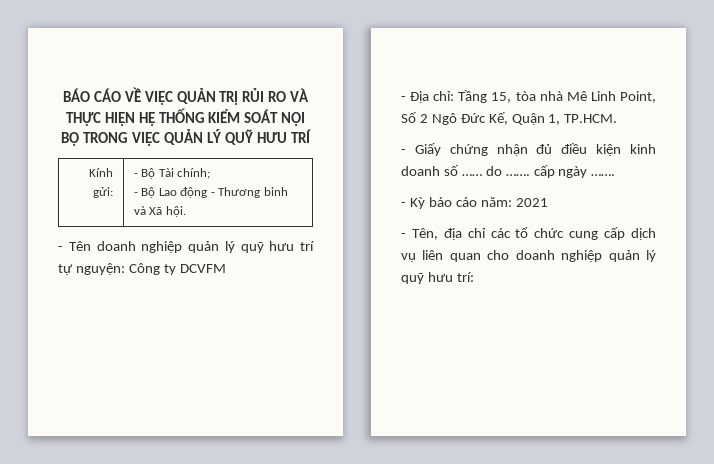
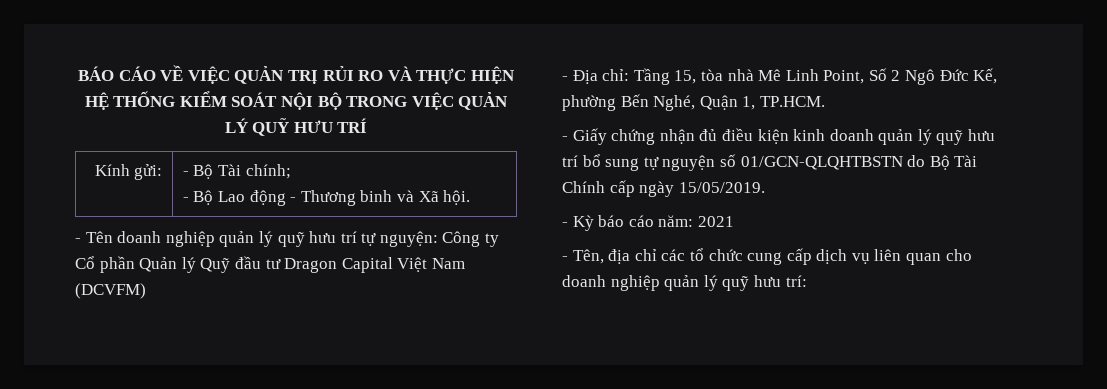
- - Tên doanh nghiệp quản lý quỹ hưu trí tự nguyện: Công ty DCVFM
+ - Tên doanh nghiệp quản lý quỹ hưu trí tự nguyện: Công ty Cổ phần Quản lý Quỹ đầu tư Dragon Capital Việt Nam (DCVFM)
- - Địa chỉ: Tầng 15, tòa nhà Mê Linh Point, Số 2 Ngô Đức Kế, Quận 1, TP.HCM.
+ - Địa chỉ: Tầng 15, tòa nhà Mê Linh Point, Số 2 Ngô Đức Kế, phường Bến Nghé, Quận 1, TP.HCM.
- - Giấy chứng nhận đủ điều kiện kinh doanh số …… do ……. cấp ngày …….
+ - Giấy chứng nhận đủ điều kiện kinh doanh quản lý quỹ hưu trí bổ sung tự nguyện số 01/GCN-QLQHTBSTN do Bộ Tài Chính cấp ngày 15/05/2019.

